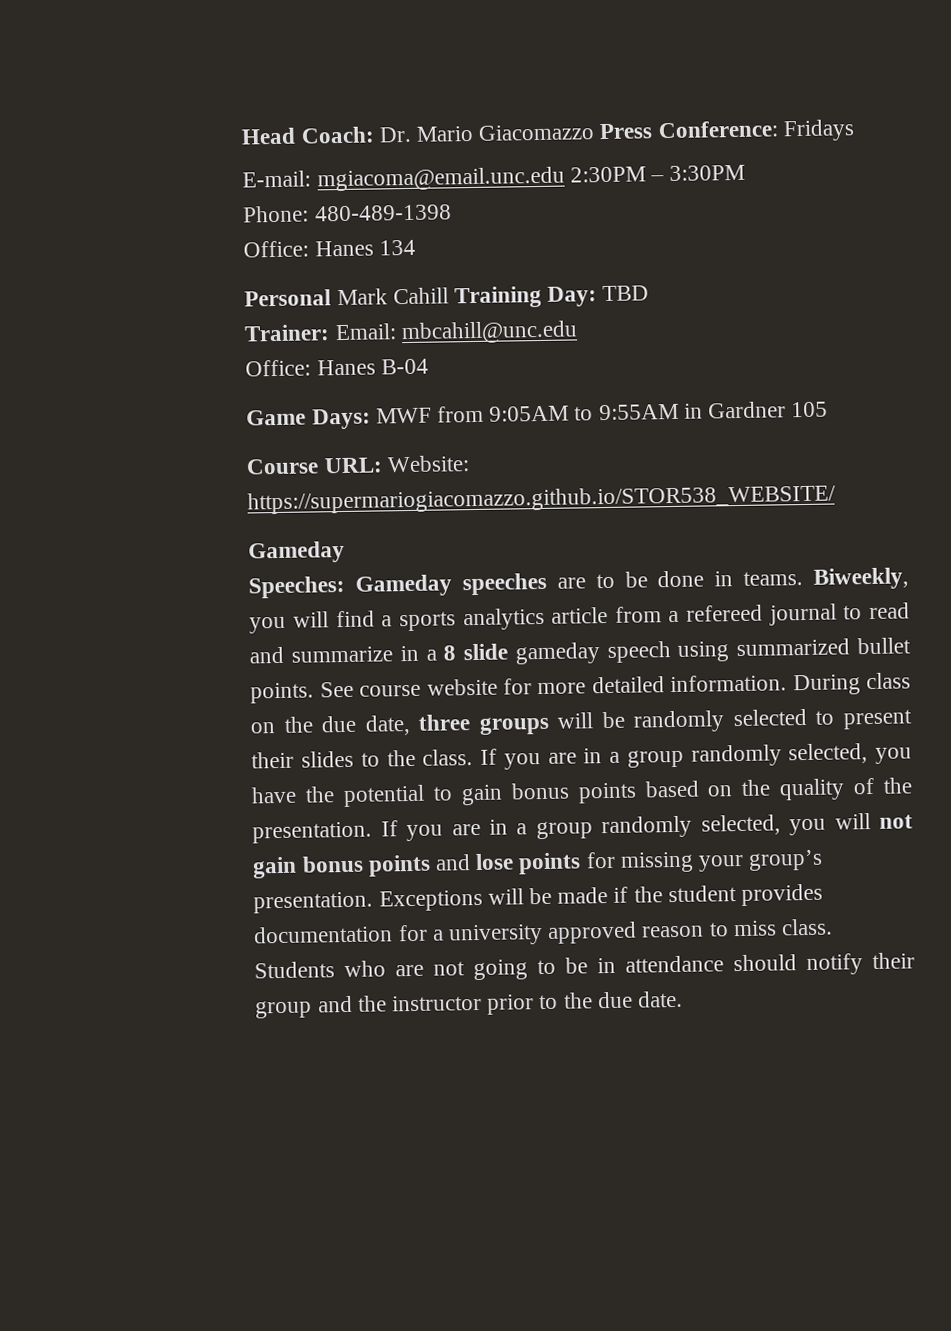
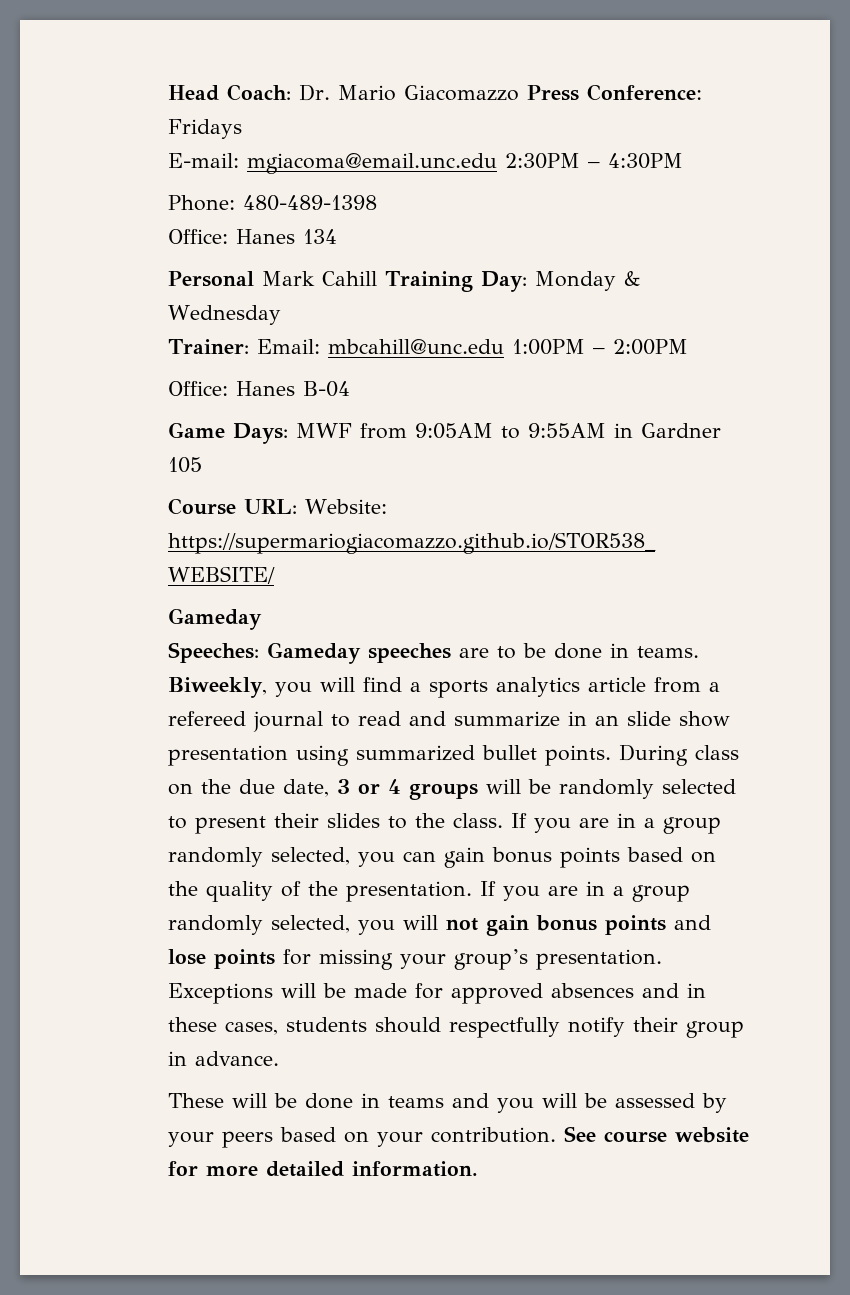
- E-mail: mgiacoma@email.unc.edu 2:30PM – 3:30PM
+ E-mail: mgiacoma@email.unc.edu 2:30PM – 4:30PM
- Personal Mark Cahill Training Day: TBD
+ Personal Mark Cahill Training Day: Monday & Wednesday
- Trainer: Email: mbcahill@unc.edu
+ Trainer: Email: mbcahill@unc.edu 1:00PM – 2:00PM
- Biweekly, you will find a sports analytics article from a refereed journal to read and summarize in a 8 slide gameday speech using summarized bullet points. See course website for more detailed information.
+ Biweekly, you will find a sports analytics article from a refereed journal to read and summarize in an slide show presentation using summarized bullet points.
- During class on the due date, three groups will be randomly selected to present their slides to the class.
+ During class on the due date, 3 or 4 groups will be randomly selected to present their slides to the class.
- If you are in a group randomly selected, you have the potential to gain bonus points based on the quality of the presentation.
+ If you are in a group randomly selected, you can gain bonus points based on the quality of the presentation.
- Exceptions will be made if the student provides documentation for a university approved reason to miss class. Students who are not going to be in attendance should notify their group and the instructor prior to the due date.
+ Exceptions will be made for approved absences and in these cases, students should respectfully notify their group in advance.
+ These will be done in teams and you will be assessed by your peers based on your contribution. See course website for more detailed information.

